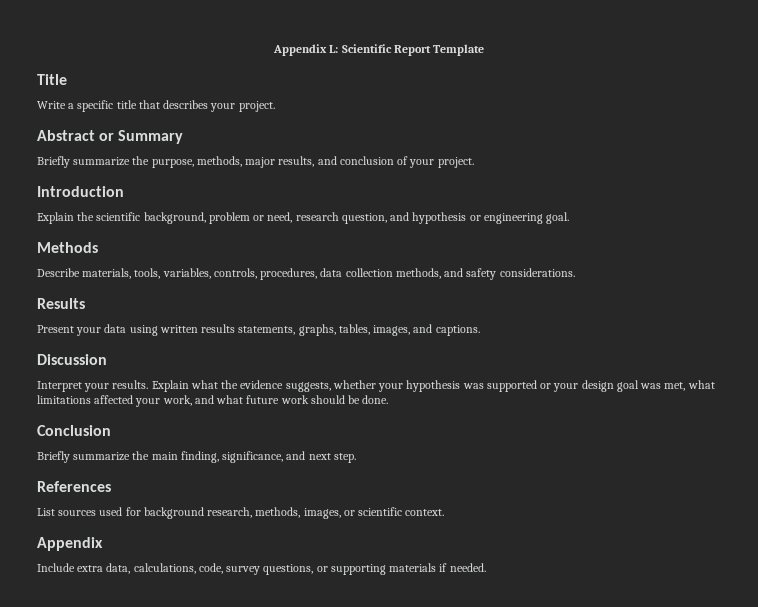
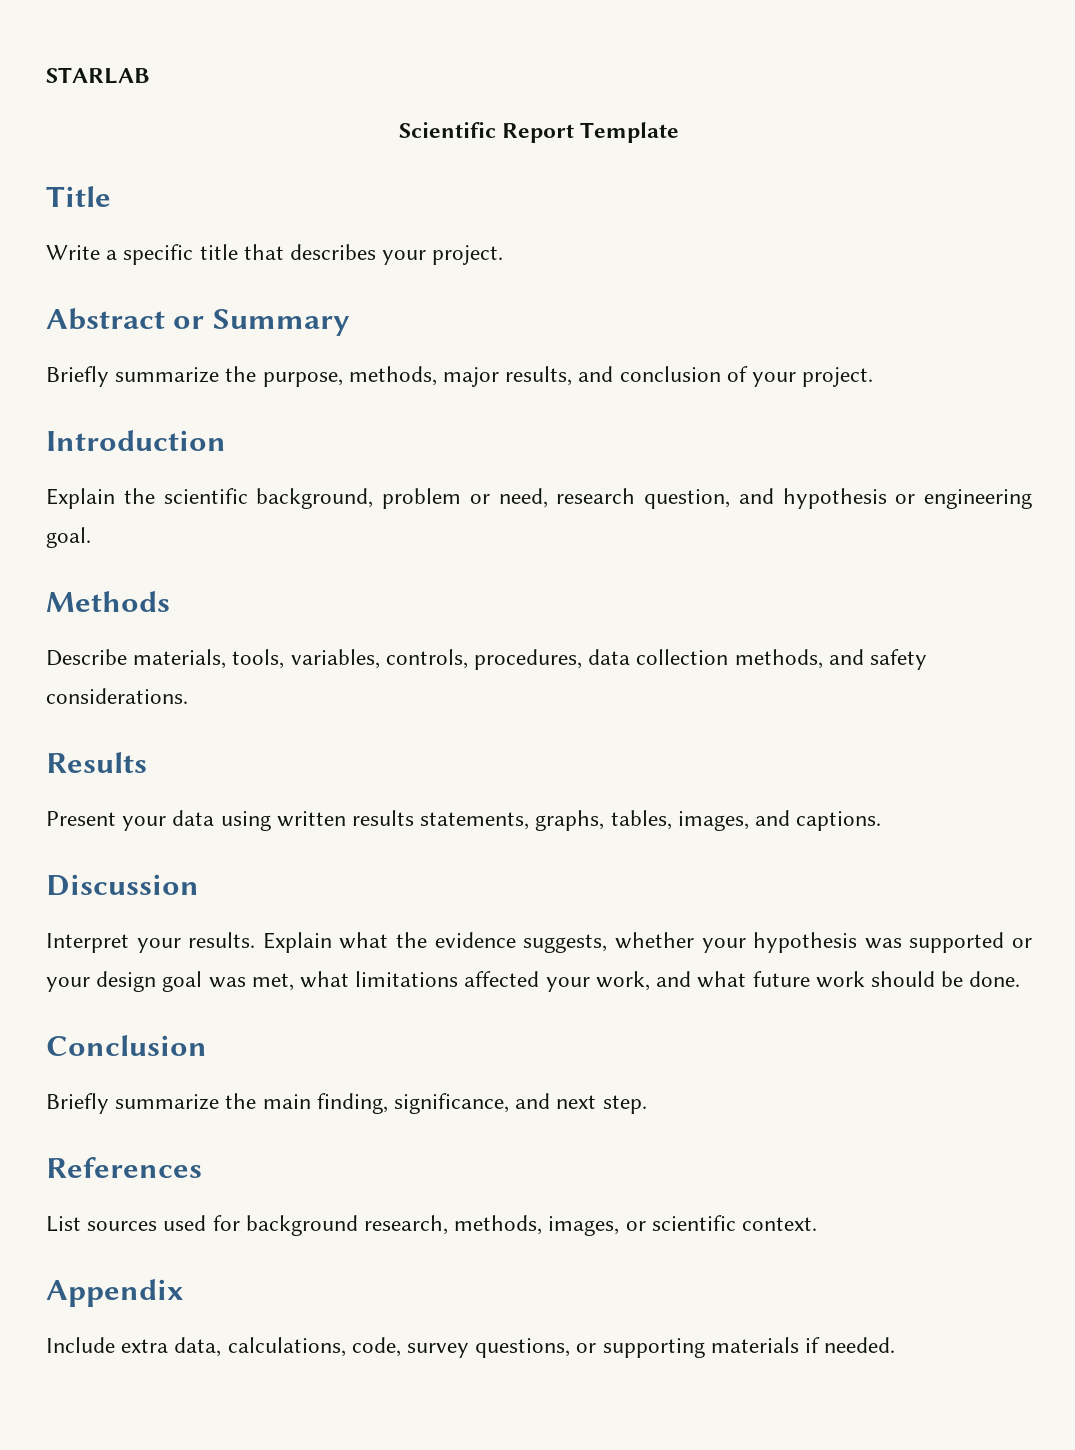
- Appendix L: Scientific Report Template
+ STARLAB
+ Scientific Report Template

